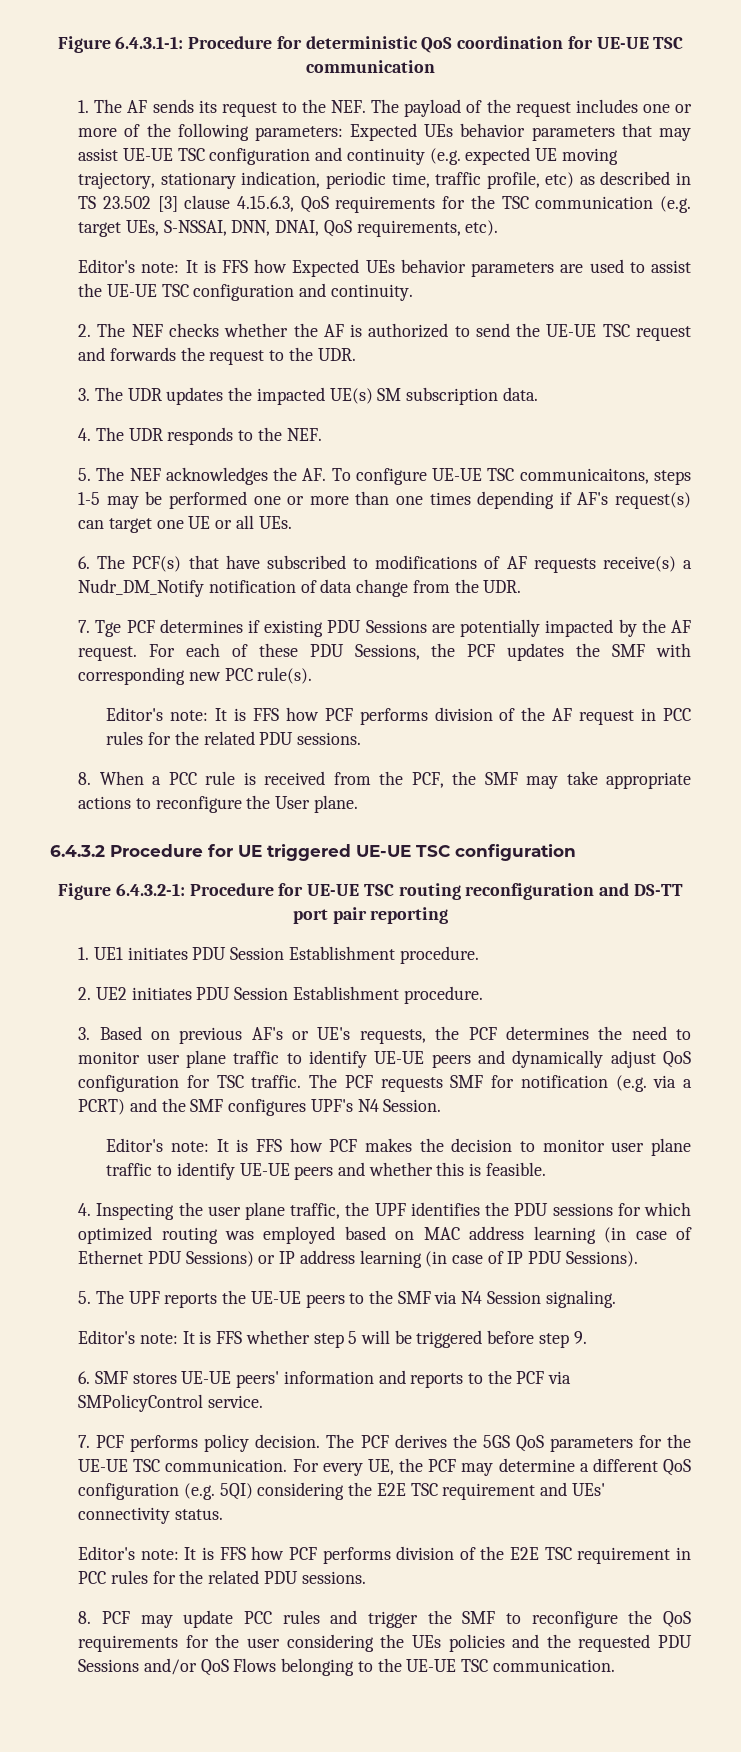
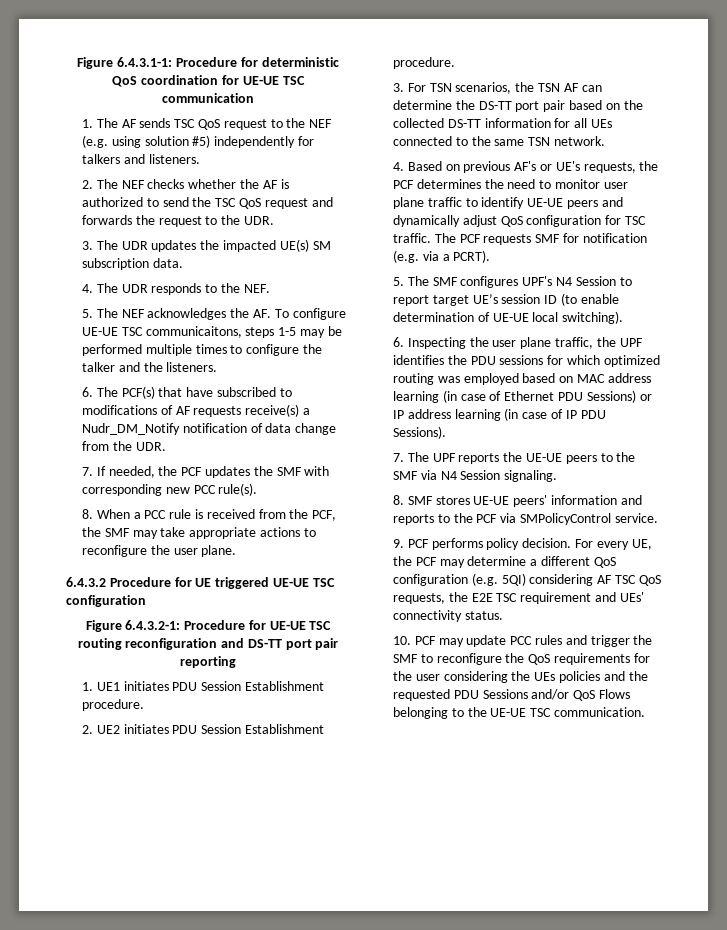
- 1. The AF sends its request to the NEF. The payload of the request includes one or more of the following parameters: Expected UEs behavior parameters that may assist UE-UE TSC configuration and continuity (e.g. expected UE moving trajectory, stationary indication, periodic time, traffic profile, etc) as described in TS 23.502 [3] clause 4.15.6.3, QoS requirements for the TSC communication (e.g. target UEs, S-NSSAI, DNN, DNAI, QoS requirements, etc).
- Editor's note: It is FFS how Expected UEs behavior parameters are used to assist the UE-UE TSC configuration and continuity.
+ 1. The AF sends TSC QoS request to the NEF (e.g. using solution #5) independently for talkers and listeners.
- 2. The NEF checks whether the AF is authorized to send the UE-UE TSC request and forwards the request to the UDR.
+ 2. The NEF checks whether the AF is authorized to send the TSC QoS request and forwards the request to the UDR.
- 5. The NEF acknowledges the AF. To configure UE-UE TSC communicaitons, steps 1-5 may be performed one or more than one times depending if AF's request(s) can target one UE or all UEs.
+ 5. The NEF acknowledges the AF. To configure UE-UE TSC communicaitons, steps 1-5 may be performed multiple times to configure the talker and the listeners.
- 7. Tge PCF determines if existing PDU Sessions are potentially impacted by the AF request. For each of these PDU Sessions, the PCF updates the SMF with corresponding new PCC rule(s).
+ 7. If needed, the PCF updates the SMF with corresponding new PCC rule(s).
- Editor's note: It is FFS how PCF performs division of the AF request in PCC rules for the related PDU sessions.
- 8. When a PCC rule is received from the PCF, the SMF may take appropriate actions to reconfigure the User plane.
+ 8. When a PCC rule is received from the PCF, the SMF may take appropriate actions to reconfigure the user plane.
- 3. Based on previous AF's or UE's requests, the PCF determines the need to monitor user plane traffic to identify UE-UE peers and dynamically adjust QoS configuration for TSC traffic.
+ 3. For TSN scenarios, the TSN AF can determine the DS-TT port pair based on the collected DS-TT information for all UEs connected to the same TSN network.
+ 4. Based on previous AF's or UE's requests, the PCF determines the need to monitor user plane traffic to identify UE-UE peers and dynamically adjust QoS configuration for TSC traffic.
- The PCF requests SMF for notification (e.g. via a PCRT) and the SMF configures UPF's N4 Session.
- Editor's note: It is FFS how PCF makes the decision to monitor user plane traffic to identify UE-UE peers and whether this is feasible.
- 4. Inspecting the user plane traffic, the UPF identifies the PDU sessions for which optimized routing was employed based on MAC address learning (in case of Ethernet PDU Sessions) or IP address learning (in case of IP PDU Sessions).
+ The PCF requests SMF for notification (e.g. via a PCRT).
+ 5. The SMF configures UPF's N4 Session to report target UE’s session ID (to enable determination of UE-UE local switching).
+ 6. Inspecting the user plane traffic, the UPF identifies the PDU sessions for which optimized routing was employed based on MAC address learning (in case of Ethernet PDU Sessions) or IP address learning (in case of IP PDU Sessions).
- 5. The UPF reports the UE-UE peers to the SMF via N4 Session signaling.
+ 7. The UPF reports the UE-UE peers to the SMF via N4 Session signaling.
- Editor's note: It is FFS whether step 5 will be triggered before step 9.
- 6. SMF stores UE-UE peers' information and reports to the PCF via SMPolicyControl service.
+ 8. SMF stores UE-UE peers' information and reports to the PCF via SMPolicyControl service.
- 7. PCF performs policy decision.
+ 9. PCF performs policy decision.
- The PCF derives the 5GS QoS parameters for the UE-UE TSC communication.
- For every UE, the PCF may determine a different QoS configuration (e.g. 5QI) considering the E2E TSC requirement and UEs' connectivity status.
+ For every UE, the PCF may determine a different QoS configuration (e.g. 5QI) considering AF TSC QoS requests, the E2E TSC requirement and UEs' connectivity status.
- Editor's note: It is FFS how PCF performs division of the E2E TSC requirement in PCC rules for the related PDU sessions.
- 8. PCF may update PCC rules and trigger the SMF to reconfigure the QoS requirements for the user considering the UEs policies and the requested PDU Sessions and/or QoS Flows belonging to the UE-UE TSC communication.
+ 10. PCF may update PCC rules and trigger the SMF to reconfigure the QoS requirements for the user considering the UEs policies and the requested PDU Sessions and/or QoS Flows belonging to the UE-UE TSC communication.

